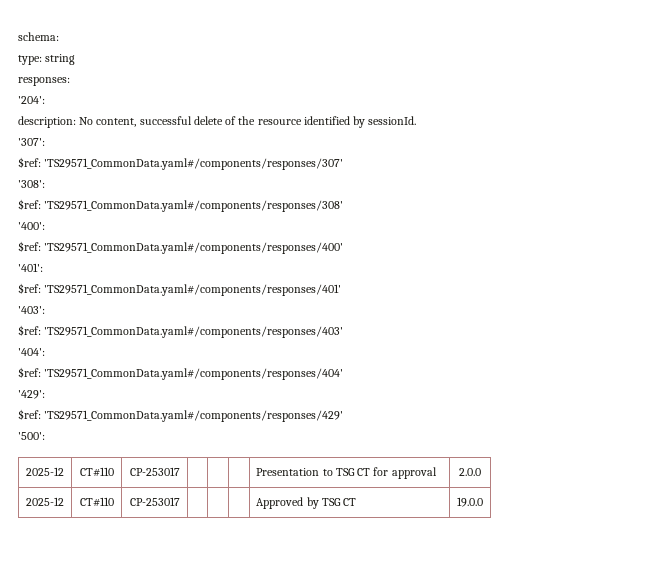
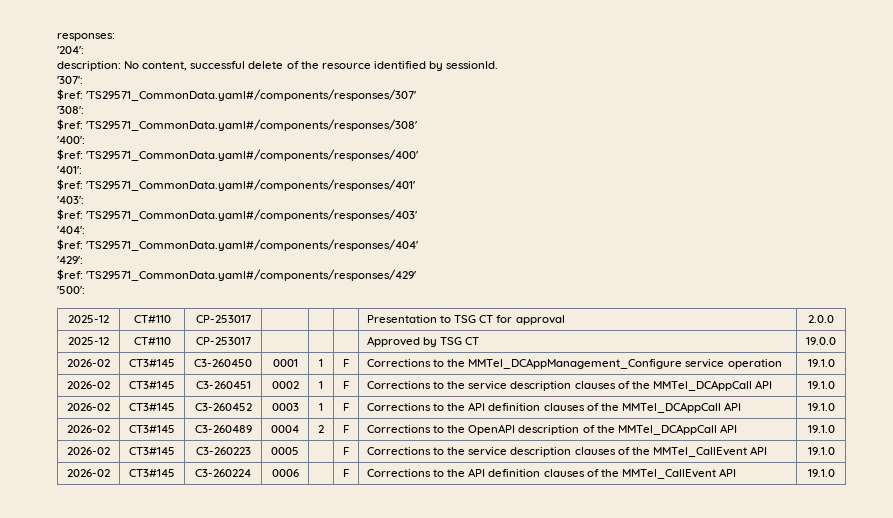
- schema:
- type: string
+ 2026-02 | CT3#145 | C3-260450 | 0001 | 1 | F | Corrections to the MMTel_DCAppManagement_Configure service operation | 19.1.0
+ 2026-02 | CT3#145 | C3-260451 | 0002 | 1 | F | Corrections to the service description clauses of the MMTel_DCAppCall API | 19.1.0
+ 2026-02 | CT3#145 | C3-260452 | 0003 | 1 | F | Corrections to the API definition clauses of the MMTel_DCAppCall API | 19.1.0
+ 2026-02 | CT3#145 | C3-260489 | 0004 | 2 | F | Corrections to the OpenAPI description of the MMTel_DCAppCall API | 19.1.0
+ 2026-02 | CT3#145 | C3-260223 | 0005 | | F | Corrections to the service description clauses of the MMTel_CallEvent API | 19.1.0
+ 2026-02 | CT3#145 | C3-260224 | 0006 | | F | Corrections to the API definition clauses of the MMTel_CallEvent API | 19.1.0

